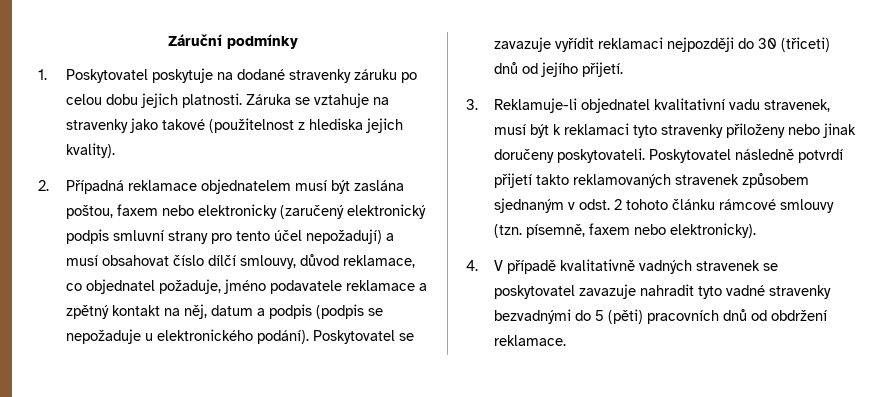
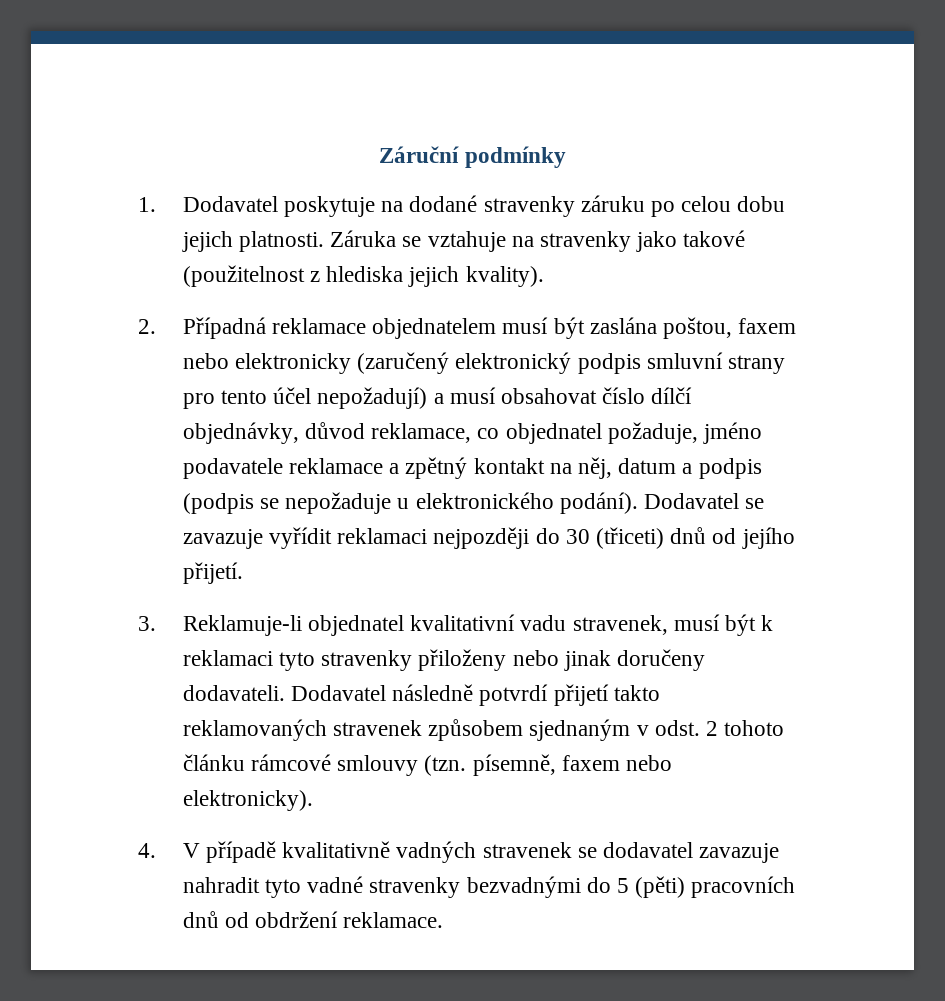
- 1. Poskytovatel poskytuje na dodané stravenky záruku po celou dobu jejich platnosti.
+ 1. Dodavatel poskytuje na dodané stravenky záruku po celou dobu jejich platnosti.
- 2. Případná reklamace objednatelem musí být zaslána poštou, faxem nebo elektronicky (zaručený elektronický podpis smluvní strany pro tento účel nepožadují) a musí obsahovat číslo dílčí smlouvy, důvod reklamace, co objednatel požaduje, jméno podavatele reklamace a zpětný kontakt na něj, datum a podpis (podpis se nepožaduje u elektronického podání).
+ 2. Případná reklamace objednatelem musí být zaslána poštou, faxem nebo elektronicky (zaručený elektronický podpis smluvní strany pro tento účel nepožadují) a musí obsahovat číslo dílčí objednávky, důvod reklamace, co objednatel požaduje, jméno podavatele reklamace a zpětný kontakt na něj, datum a podpis (podpis se nepožaduje u elektronického podání).
- Poskytovatel se zavazuje vyřídit reklamaci nejpozději do 30 (třiceti) dnů od jejího přijetí.
+ Dodavatel se zavazuje vyřídit reklamaci nejpozději do 30 (třiceti) dnů od jejího přijetí.
- 3. Reklamuje-li objednatel kvalitativní vadu stravenek, musí být k reklamaci tyto stravenky přiloženy nebo jinak doručeny poskytovateli. Poskytovatel následně potvrdí přijetí takto reklamovaných stravenek způsobem sjednaným v odst. 2 tohoto článku rámcové smlouvy (tzn. písemně, faxem nebo elektronicky).
+ 3. Reklamuje-li objednatel kvalitativní vadu stravenek, musí být k reklamaci tyto stravenky přiloženy nebo jinak doručeny dodavateli. Dodavatel následně potvrdí přijetí takto reklamovaných stravenek způsobem sjednaným v odst. 2 tohoto článku rámcové smlouvy (tzn. písemně, faxem nebo elektronicky).
- 4. V případě kvalitativně vadných stravenek se poskytovatel zavazuje nahradit tyto vadné stravenky bezvadnými do 5 (pěti) pracovních dnů od obdržení reklamace.
+ 4. V případě kvalitativně vadných stravenek se dodavatel zavazuje nahradit tyto vadné stravenky bezvadnými do 5 (pěti) pracovních dnů od obdržení reklamace.

